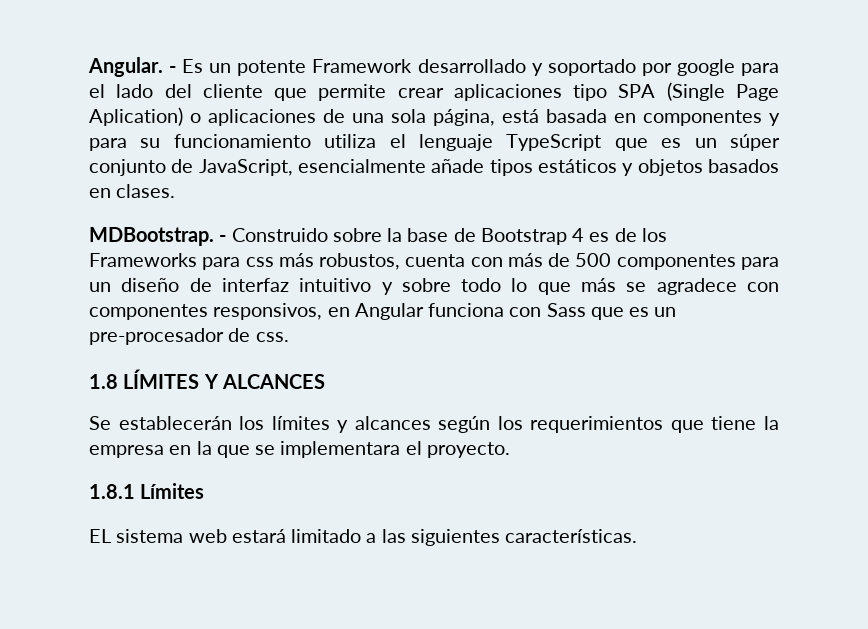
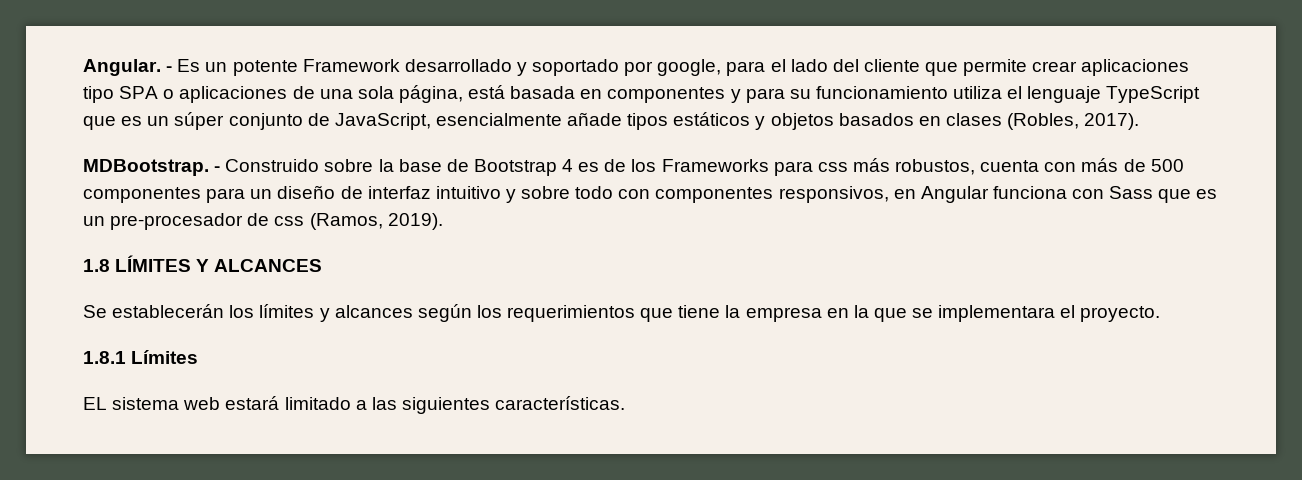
- - Es un potente Framework desarrollado y soportado por google para el lado del cliente que permite crear aplicaciones tipo SPA (Single Page Aplication) o aplicaciones de una sola página, está basada en componentes y para su funcionamiento utiliza el lenguaje TypeScript que es un súper conjunto de JavaScript, esencialmente añade tipos estáticos y objetos basados en clases.
+ - Es un potente Framework desarrollado y soportado por google, para el lado del cliente que permite crear aplicaciones tipo SPA o aplicaciones de una sola página, está basada en componentes y para su funcionamiento utiliza el lenguaje TypeScript que es un súper conjunto de JavaScript, esencialmente añade tipos estáticos y objetos basados en clases (Robles, 2017).
- - Construido sobre la base de Bootstrap 4 es de los Frameworks para css más robustos, cuenta con más de 500 componentes para un diseño de interfaz intuitivo y sobre todo lo que más se agradece con componentes responsivos, en Angular funciona con Sass que es un pre-procesador de css.
+ - Construido sobre la base de Bootstrap 4 es de los Frameworks para css más robustos, cuenta con más de 500 componentes para un diseño de interfaz intuitivo y sobre todo con componentes responsivos, en Angular funciona con Sass que es un pre-procesador de css (Ramos, 2019).

